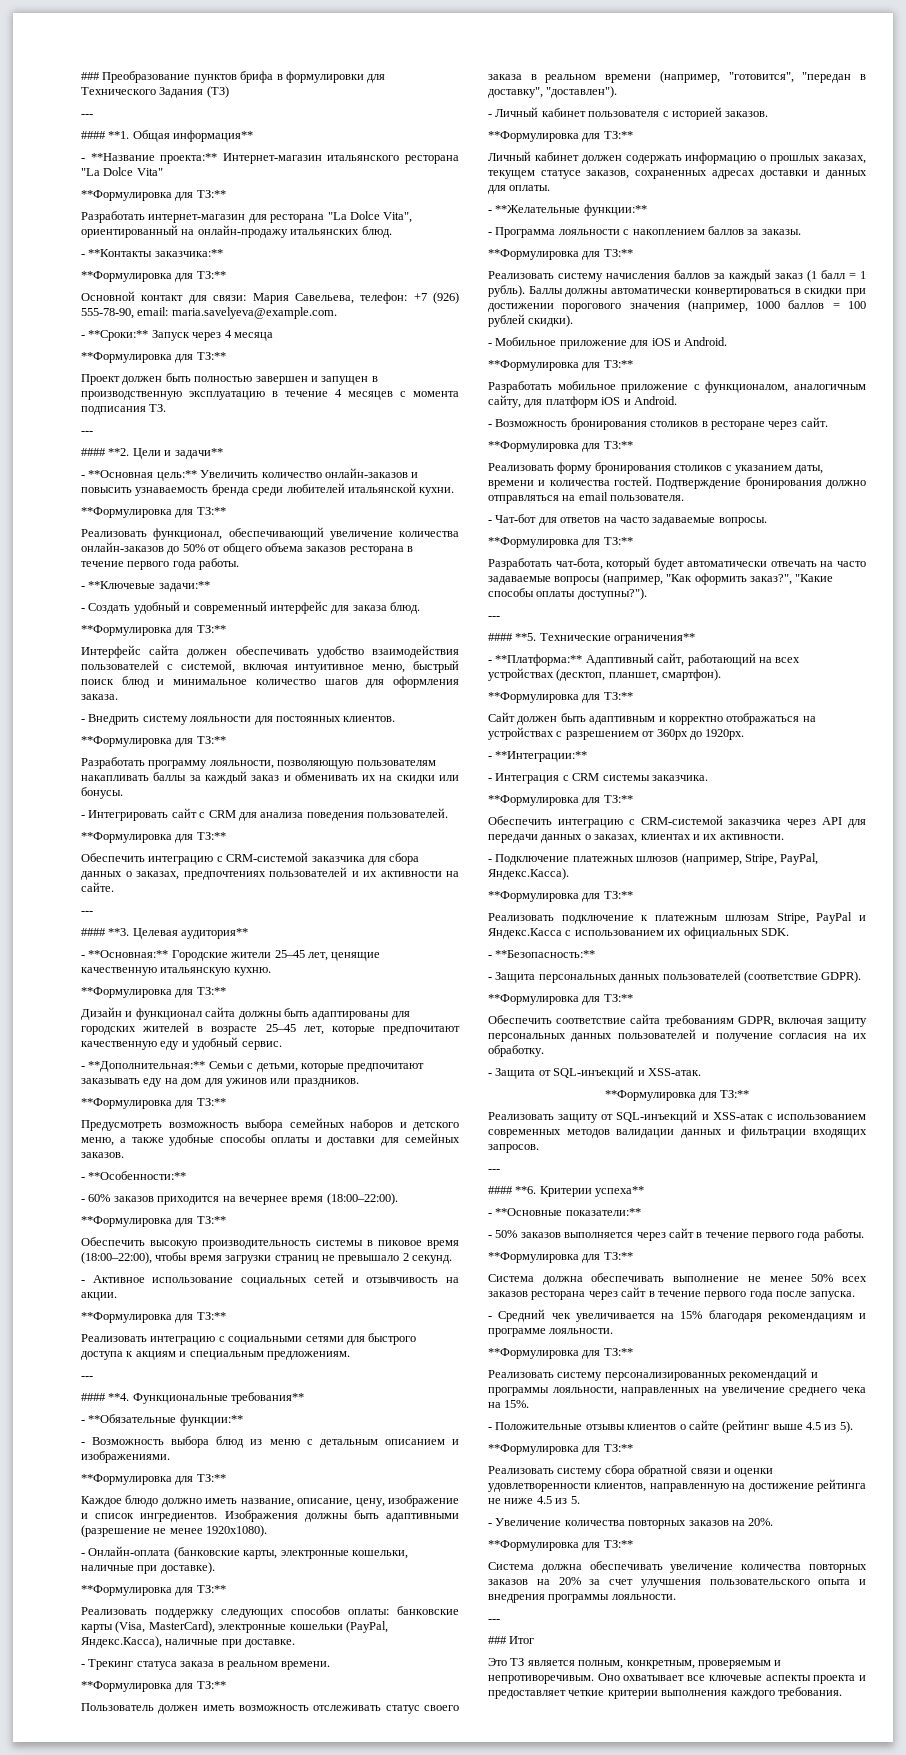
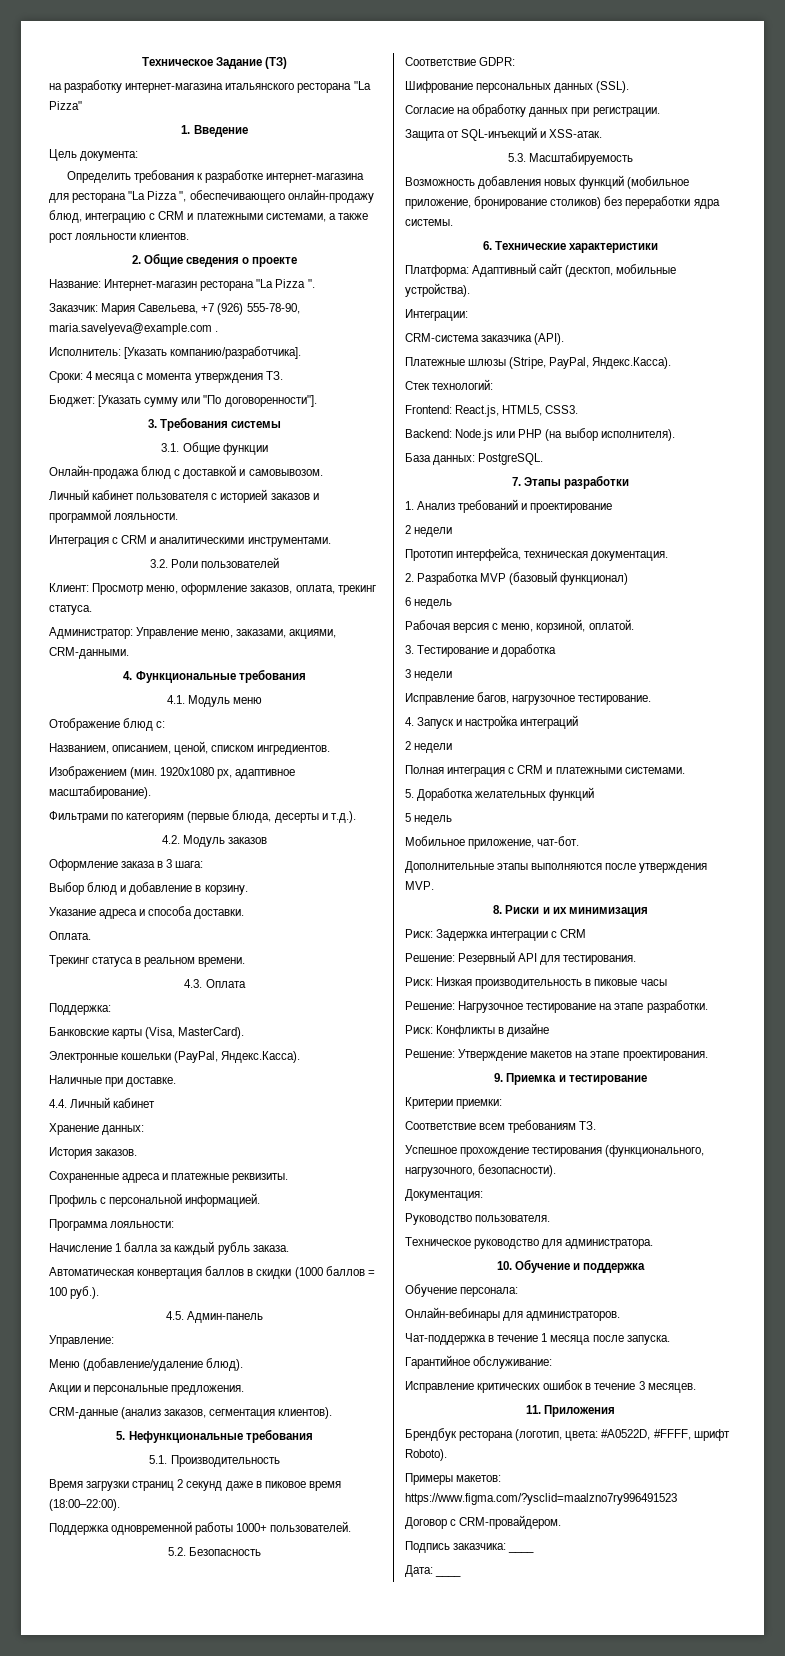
- ### Преобразование пунктов брифа в формулировки для Технического Задания (ТЗ)
- ---
- #### **1. Общая информация**
- - **Название проекта:** Интернет-магазин итальянского ресторана "La Dolce Vita"
- **Формулировка для ТЗ:**
- Разработать интернет-магазин для ресторана "La Dolce Vita", ориентированный на онлайн-продажу итальянских блюд.
- - **Контакты заказчика:**
- **Формулировка для ТЗ:**
- Основной контакт для связи: Мария Савельева, телефон: +7 (926) 555-78-90, email: maria.savelyeva@example.com.
- - **Сроки:** Запуск через 4 месяца
- **Формулировка для ТЗ:**
- Проект должен быть полностью завершен и запущен в производственную эксплуатацию в течение 4 месяцев с момента подписания ТЗ.
- ---
- #### **2. Цели и задачи**
- - **Основная цель:** Увеличить количество онлайн-заказов и повысить узнаваемость бренда среди любителей итальянской кухни.
- **Формулировка для ТЗ:**
- Реализовать функционал, обеспечивающий увеличение количества онлайн-заказов до 50% от общего объема заказов ресторана в течение первого года работы.
- - **Ключевые задачи:**
- - Создать удобный и современный интерфейс для заказа блюд.
- **Формулировка для ТЗ:**
- Интерфейс сайта должен обеспечивать удобство взаимодействия пользователей с системой, включая интуитивное меню, быстрый поиск блюд и минимальное количество шагов для оформления заказа.
- - Внедрить систему лояльности для постоянных клиентов.
- **Формулировка для ТЗ:**
- Разработать программу лояльности, позволяющую пользователям накапливать баллы за каждый заказ и обменивать их на скидки или бонусы.
- - Интегрировать сайт с CRM для анализа поведения пользователей.
- **Формулировка для ТЗ:**
- Обеспечить интеграцию с CRM-системой заказчика для сбора данных о заказах, предпочтениях пользователей и их активности на сайте.
- ---
- #### **3. Целевая аудитория**
- - **Основная:** Городские жители 25–45 лет, ценящие качественную итальянскую кухню.
- **Формулировка для ТЗ:**
- Дизайн и функционал сайта должны быть адаптированы для городских жителей в возрасте 25–45 лет, которые предпочитают качественную еду и удобный сервис.
- - **Дополнительная:** Семьи с детьми, которые предпочитают заказывать еду на дом для ужинов или праздников.
- **Формулировка для ТЗ:**
- Предусмотреть возможность выбора семейных наборов и детского меню, а также удобные способы оплаты и доставки для семейных заказов.
- - **Особенности:**
- - 60% заказов приходится на вечернее время (18:00–22:00).
- **Формулировка для ТЗ:**
- Обеспечить высокую производительность системы в пиковое время (18:00–22:00), чтобы время загрузки страниц не превышало 2 секунд.
- - Активное использование социальных сетей и отзывчивость на акции.
- **Формулировка для ТЗ:**
- Реализовать интеграцию с социальными сетями для быстрого доступа к акциям и специальным предложениям.
- ---
- #### **4. Функциональные требования**
- - **Обязательные функции:**
- - Возможность выбора блюд из меню с детальным описанием и изображениями.
- **Формулировка для ТЗ:**
- Каждое блюдо должно иметь название, описание, цену, изображение и список ингредиентов. Изображения должны быть адаптивными (разрешение не менее 1920x1080).
- - Онлайн-оплата (банковские карты, электронные кошельки, наличные при доставке).
- **Формулировка для ТЗ:**
- Реализовать поддержку следующих способов оплаты: банковские карты (Visa, MasterCard), электронные кошельки (PayPal, Яндекс.Касса), наличные при доставке.
- - Трекинг статуса заказа в реальном времени.
- **Формулировка для ТЗ:**
- Пользователь должен иметь возможность отслеживать статус своего заказа в реальном времени (например, "готовится", "передан в доставку", "доставлен").
- - Личный кабинет пользователя с историей заказов.
- **Формулировка для ТЗ:**
- Личный кабинет должен содержать информацию о прошлых заказах, текущем статусе заказов, сохраненных адресах доставки и данных для оплаты.
- - **Желательные функции:**
- - Программа лояльности с накоплением баллов за заказы.
- **Формулировка для ТЗ:**
- Реализовать систему начисления баллов за каждый заказ (1 балл = 1 рубль). Баллы должны автоматически конвертироваться в скидки при достижении порогового значения (например, 1000 баллов = 100 рублей скидки).
- - Мобильное приложение для iOS и Android.
- **Формулировка для ТЗ:**
- Разработать мобильное приложение с функционалом, аналогичным сайту, для платформ iOS и Android.
- - Возможность бронирования столиков в ресторане через сайт.
- **Формулировка для ТЗ:**
- Реализовать форму бронирования столиков с указанием даты, времени и количества гостей. Подтверждение бронирования должно отправляться на email пользователя.
- - Чат-бот для ответов на часто задаваемые вопросы.
- **Формулировка для ТЗ:**
- Разработать чат-бота, который будет автоматически отвечать на часто задаваемые вопросы (например, "Как оформить заказ?", "Какие способы оплаты доступны?").
- ---
- #### **5. Технические ограничения**
- - **Платформа:** Адаптивный сайт, работающий на всех устройствах (десктоп, планшет, смартфон).
- **Формулировка для ТЗ:**
- Сайт должен быть адаптивным и корректно отображаться на устройствах с разрешением от 360px до 1920px.
- - **Интеграции:**
- - Интеграция с CRM системы заказчика.
- **Формулировка для ТЗ:**
- Обеспечить интеграцию с CRM-системой заказчика через API для передачи данных о заказах, клиентах и их активности.
- - Подключение платежных шлюзов (например, Stripe, PayPal, Яндекс.Касса).
- **Формулировка для ТЗ:**
- Реализовать подключение к платежным шлюзам Stripe, PayPal и Яндекс.Касса с использованием их официальных SDK.
- - **Безопасность:**
- - Защита персональных данных пользователей (соответствие GDPR).
- **Формулировка для ТЗ:**
- Обеспечить соответствие сайта требованиям GDPR, включая защиту персональных данных пользователей и получение согласия на их обработку.
- - Защита от SQL-инъекций и XSS-атак.
- **Формулировка для ТЗ:**
- Реализовать защиту от SQL-инъекций и XSS-атак с использованием современных методов валидации данных и фильтрации входящих запросов.
- ---
- #### **6. Критерии успеха**
- - **Основные показатели:**
- - 50% заказов выполняется через сайт в течение первого года работы.
- **Формулировка для ТЗ:**
- Система должна обеспечивать выполнение не менее 50% всех заказов ресторана через сайт в течение первого года после запуска.
- - Средний чек увеличивается на 15% благодаря рекомендациям и программе лояльности.
- **Формулировка для ТЗ:**
- Реализовать систему персонализированных рекомендаций и программы лояльности, направленных на увеличение среднего чека на 15%.
- - Положительные отзывы клиентов о сайте (рейтинг выше 4.5 из 5).
- **Формулировка для ТЗ:**
- Реализовать систему сбора обратной связи и оценки удовлетворенности клиентов, направленную на достижение рейтинга не ниже 4.5 из 5.
- - Увеличение количества повторных заказов на 20%.
- **Формулировка для ТЗ:**
- Система должна обеспечивать увеличение количества повторных заказов на 20% за счет улучшения пользовательского опыта и внедрения программы лояльности.
- ---
- ### Итог
- Это ТЗ является полным, конкретным, проверяемым и непротиворечивым. Оно охватывает все ключевые аспекты проекта и предоставляет четкие критерии выполнения каждого требования.
+ Техническое Задание (ТЗ)
+ на разработку интернет-магазина итальянского ресторана "La Pizza"
+ 1. Введение
+ Цель документа:
+ Определить требования к разработке интернет-магазина для ресторана "La Pizza ", обеспечивающего онлайн-продажу блюд, интеграцию с CRM и платежными системами, а также рост лояльности клиентов.
+ 2. Общие сведения о проекте
+ Название: Интернет-магазин ресторана "La Pizza ".
+ Заказчик: Мария Савельева, +7 (926) 555-78-90, maria.savelyeva@example.com .
+ Исполнитель: [Указать компанию/разработчика].
+ Сроки: 4 месяца с момента утверждения ТЗ.
+ Бюджет: [Указать сумму или "По договоренности"].
+ 3. Требования системы
+ 3.1. Общие функции
+ Онлайн-продажа блюд с доставкой и самовывозом.
+ Личный кабинет пользователя с историей заказов и программой лояльности.
+ Интеграция с CRM и аналитическими инструментами.
+ 3.2. Роли пользователей
+ Клиент: Просмотр меню, оформление заказов, оплата, трекинг статуса.
+ Администратор: Управление меню, заказами, акциями, CRM-данными.
+ 4. Функциональные требования
+ 4.1. Модуль меню
+ Отображение блюд с:
+ Названием, описанием, ценой, списком ингредиентов.
+ Изображением (мин. 1920x1080 px, адаптивное масштабирование).
+ Фильтрами по категориям (первые блюда, десерты и т.д.).
+ 4.2. Модуль заказов
+ Оформление заказа в 3 шага:
+ Выбор блюд и добавление в корзину.
+ Указание адреса и способа доставки.
+ Оплата.
+ Трекинг статуса в реальном времени.
+ 4.3. Оплата
+ Поддержка:
+ Банковские карты (Visa, MasterCard).
+ Электронные кошельки (PayPal, Яндекс.Касса).
+ Наличные при доставке.
+ 4.4. Личный кабинет
+ Хранение данных:
+ История заказов.
+ Сохраненные адреса и платежные реквизиты.
+ Профиль с персональной информацией.
+ Программа лояльности:
+ Начисление 1 балла за каждый рубль заказа.
+ Автоматическая конвертация баллов в скидки (1000 баллов = 100 руб.).
+ 4.5. Админ-панель
+ Управление:
+ Меню (добавление/удаление блюд).
+ Акции и персональные предложения.
+ CRM-данные (анализ заказов, сегментация клиентов).
+ 5. Нефункциональные требования
+ 5.1. Производительность
+ Время загрузки страниц 2 секунд даже в пиковое время (18:00–22:00).
+ Поддержка одновременной работы 1000+ пользователей.
+ 5.2. Безопасность
+ Соответствие GDPR:
+ Шифрование персональных данных (SSL).
+ Согласие на обработку данных при регистрации.
+ Защита от SQL-инъекций и XSS-атак.
+ 5.3. Масштабируемость
+ Возможность добавления новых функций (мобильное приложение, бронирование столиков) без переработки ядра системы.
+ 6. Технические характеристики
+ Платформа: Адаптивный сайт (десктоп, мобильные устройства).
+ Интеграции:
+ CRM-система заказчика (API).
+ Платежные шлюзы (Stripe, PayPal, Яндекс.Касса).
+ Стек технологий:
+ Frontend: React.js, HTML5, CSS3.
+ Backend: Node.js или PHP (на выбор исполнителя).
+ База данных: PostgreSQL.
+ 7. Этапы разработки
+ 1. Анализ требований и проектирование
+ 2 недели
+ Прототип интерфейса, техническая документация.
+ 2. Разработка MVP (базовый функционал)
+ 6 недель
+ Рабочая версия с меню, корзиной, оплатой.
+ 3. Тестирование и доработка
+ 3 недели
+ Исправление багов, нагрузочное тестирование.
+ 4. Запуск и настройка интеграций
+ 2 недели
+ Полная интеграция с CRM и платежными системами.
+ 5. Доработка желательных функций
+ 5 недель
+ Мобильное приложение, чат-бот.
+ Дополнительные этапы выполняются после утверждения MVP.
+ 8. Риски и их минимизация
+ Риск: Задержка интеграции с CRM
+ Решение: Резервный API для тестирования.
+ Риск: Низкая производительность в пиковые часы
+ Решение: Нагрузочное тестирование на этапе разработки.
+ Риск: Конфликты в дизайне
+ Решение: Утверждение макетов на этапе проектирования.
+ 9. Приемка и тестирование
+ Критерии приемки:
+ Соответствие всем требованиям ТЗ.
+ Успешное прохождение тестирования (функционального, нагрузочного, безопасности).
+ Документация:
+ Руководство пользователя.
+ Техническое руководство для администратора.
+ 10. Обучение и поддержка
+ Обучение персонала:
+ Онлайн-вебинары для администраторов.
+ Чат-поддержка в течение 1 месяца после запуска.
+ Гарантийное обслуживание:
+ Исправление критических ошибок в течение 3 месяцев.
+ 11. Приложения
+ Брендбук ресторана (логотип, цвета: #A0522D, #FFFF, шрифт Roboto).
+ Примеры макетов: https://www.figma.com/?ysclid=maalzno7ry996491523
+ Договор с CRM-провайдером.
+ Подпись заказчика: ____
+ Дата: ____

